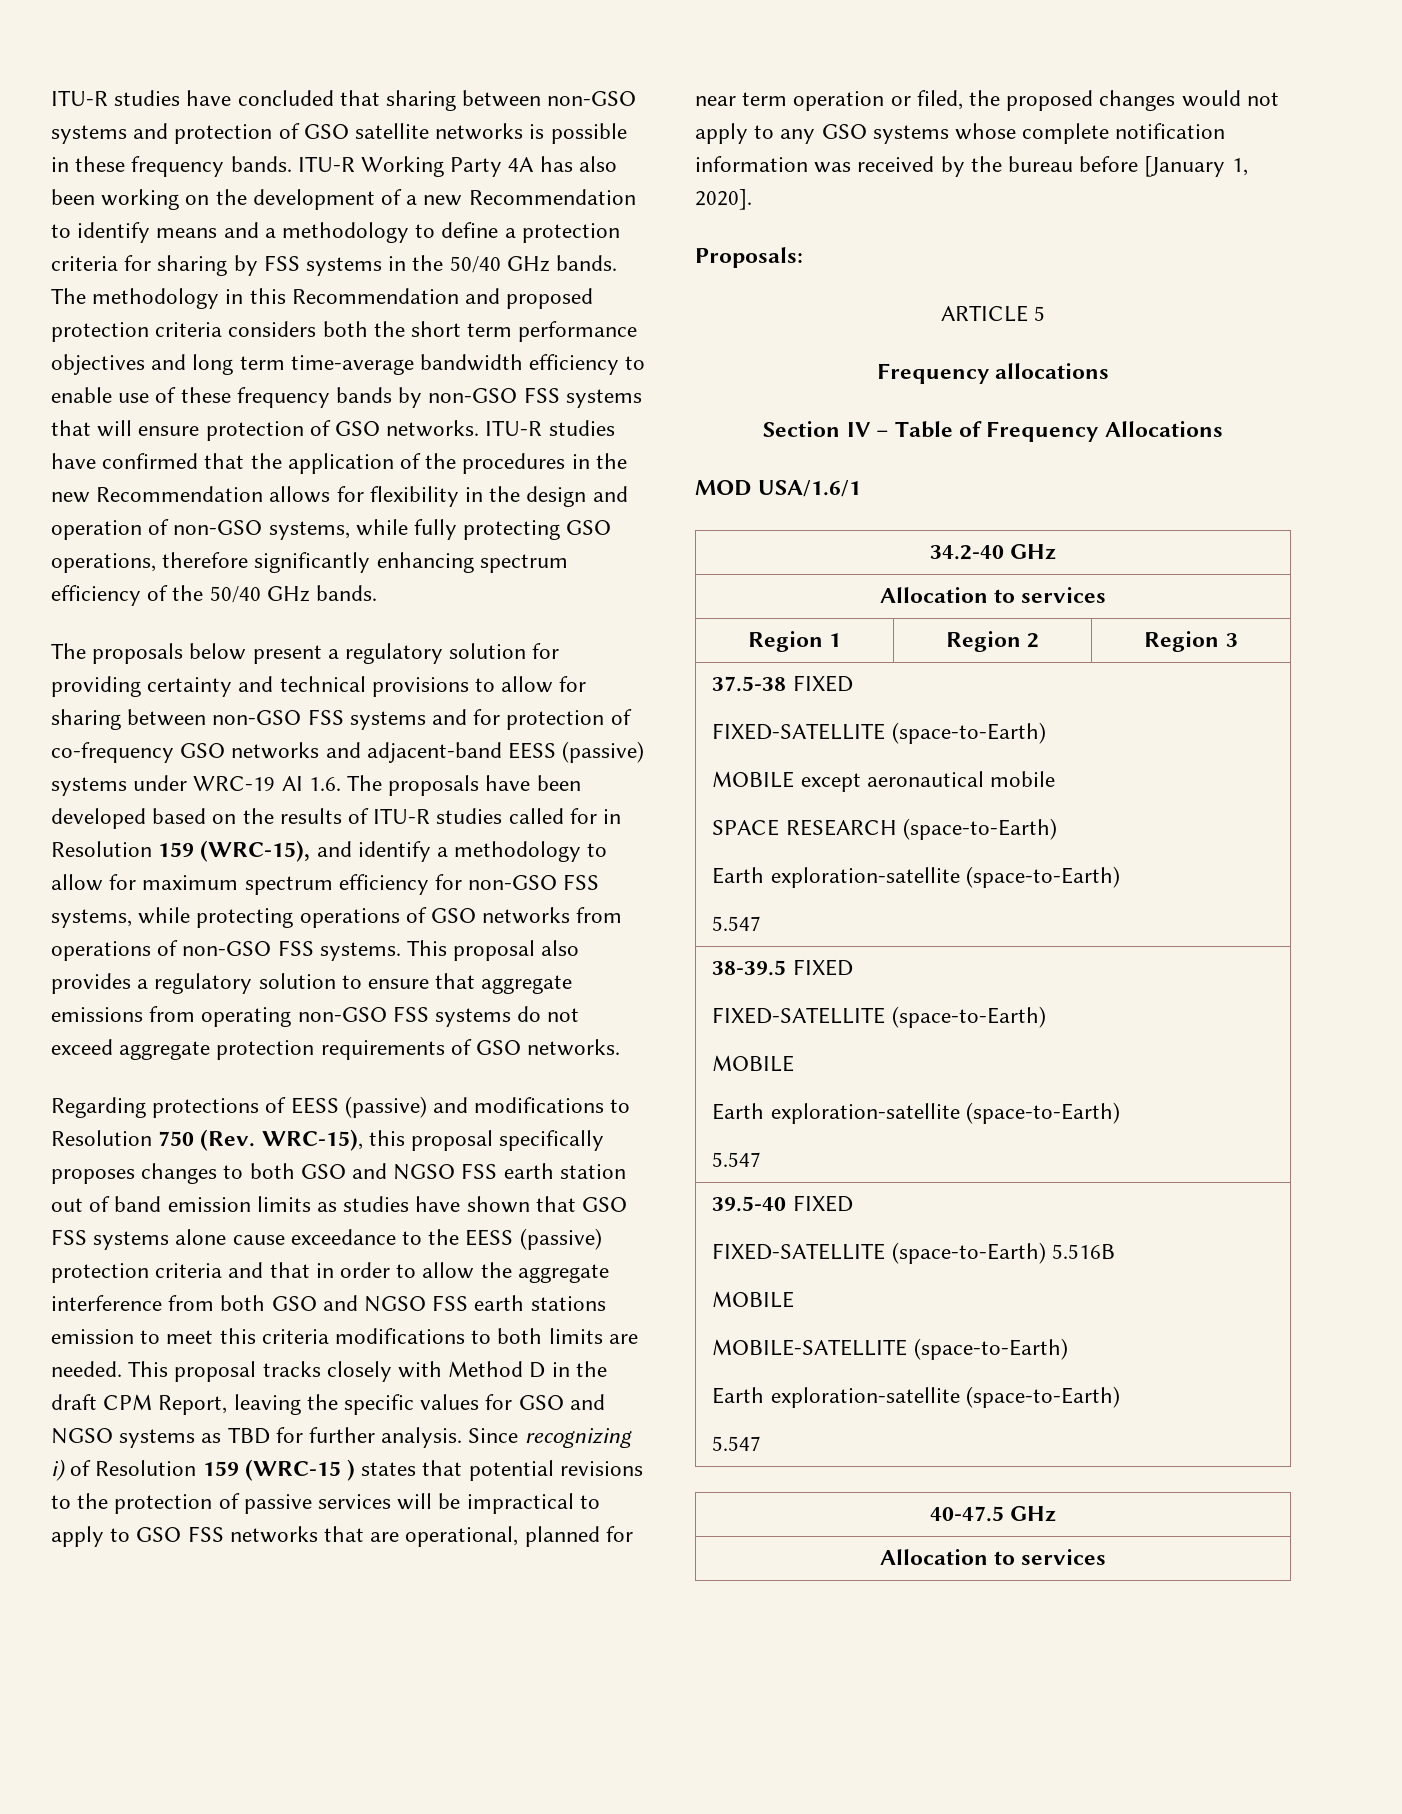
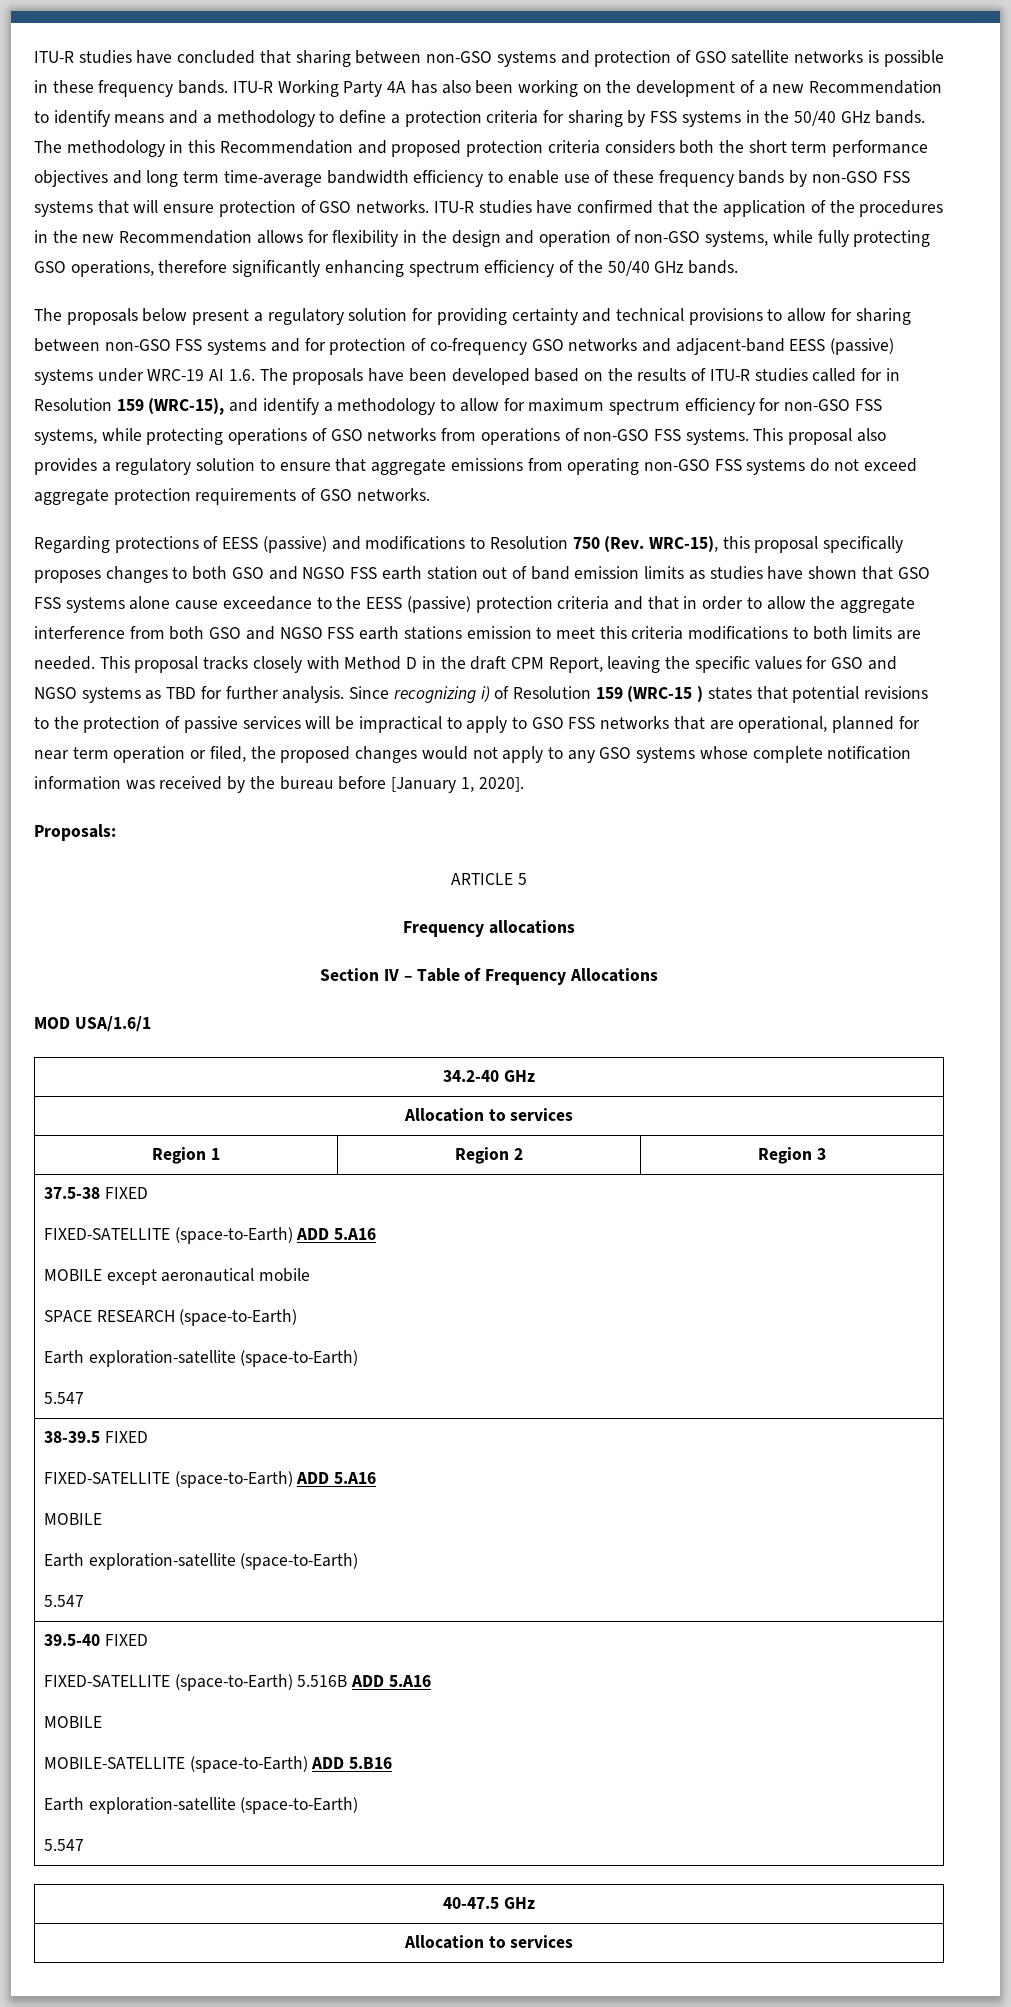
  37.5-38 FIXED
- FIXED-SATELLITE (space-to-Earth)
+ FIXED-SATELLITE (space-to-Earth) ADD 5.A16
  38-39.5 FIXED
- FIXED-SATELLITE (space-to-Earth)
+ FIXED-SATELLITE (space-to-Earth) ADD 5.A16
  39.5-40 FIXED
- FIXED-SATELLITE (space-to-Earth) 5.516B
+ FIXED-SATELLITE (space-to-Earth) 5.516B ADD 5.A16
  MOBILE
- MOBILE-SATELLITE (space-to-Earth)
+ MOBILE-SATELLITE (space-to-Earth) ADD 5.B16

